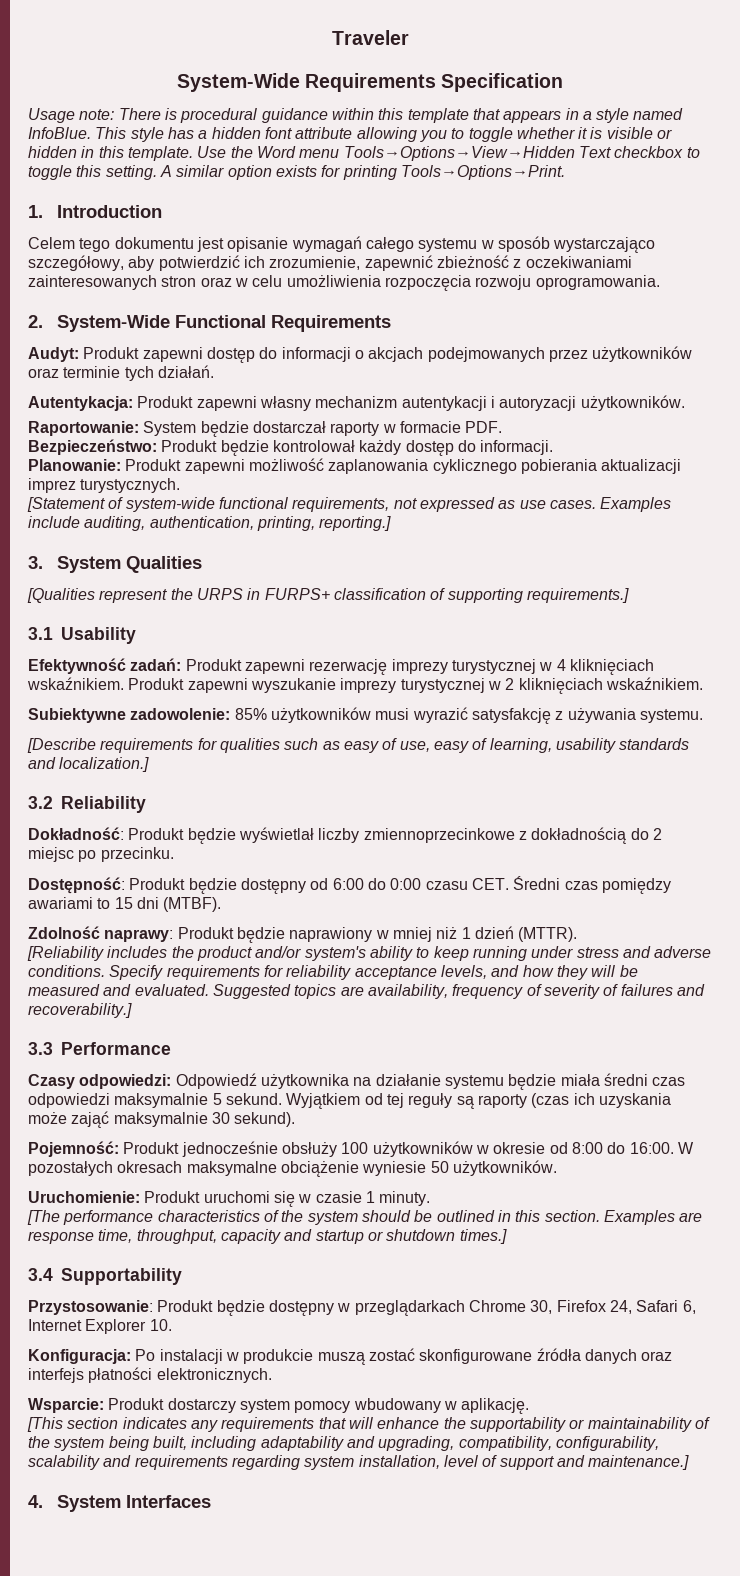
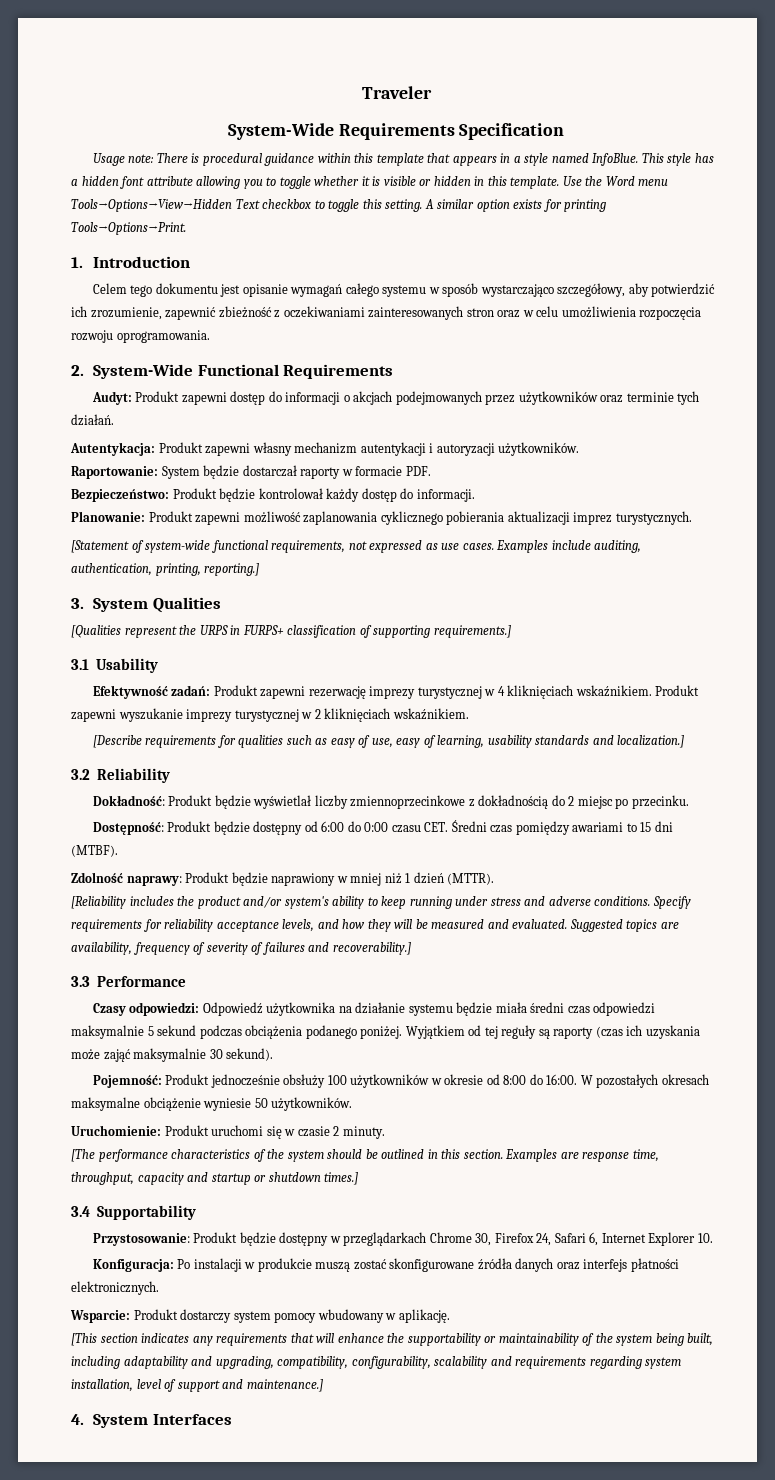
- Subiektywne zadowolenie: 85% użytkowników musi wyrazić satysfakcję z używania systemu.
- Czasy odpowiedzi: Odpowiedź użytkownika na działanie systemu będzie miała średni czas odpowiedzi maksymalnie 5 sekund.
+ Czasy odpowiedzi: Odpowiedź użytkownika na działanie systemu będzie miała średni czas odpowiedzi maksymalnie 5 sekund podczas obciążenia podanego poniżej.
- Uruchomienie: Produkt uruchomi się w czasie 1 minuty.
+ Uruchomienie: Produkt uruchomi się w czasie 2 minuty.

